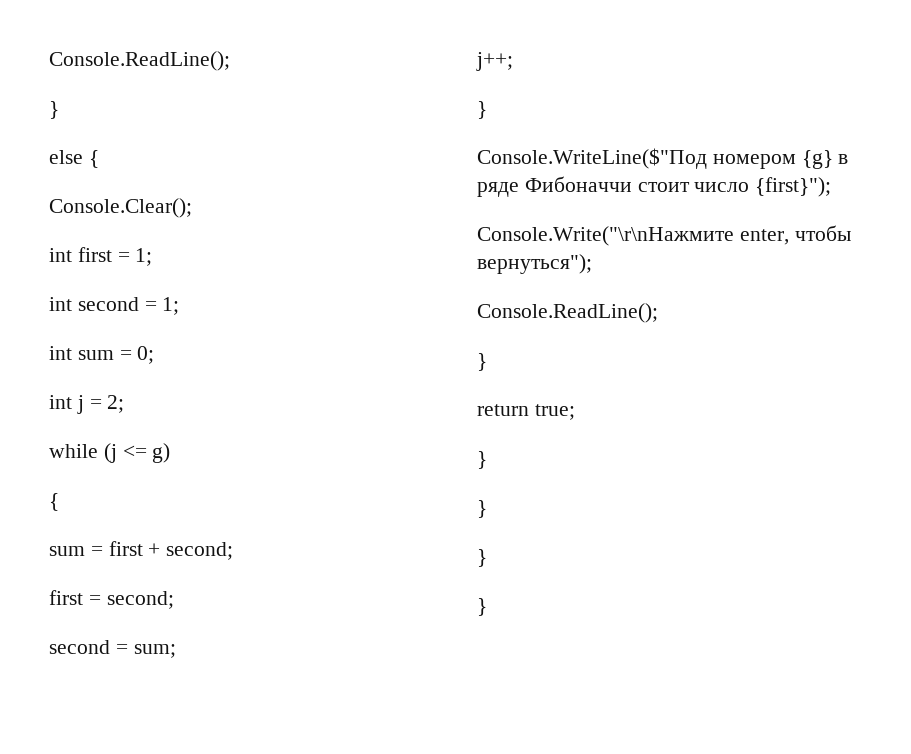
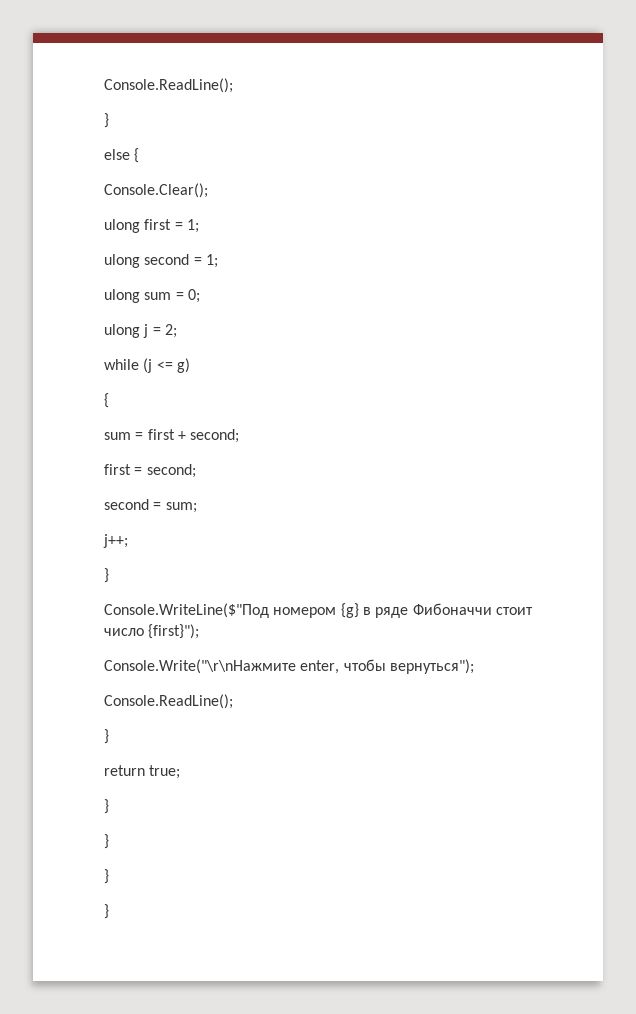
- int first = 1;
+ ulong first = 1;
- int second = 1;
+ ulong second = 1;
- int sum = 0;
+ ulong sum = 0;
- int j = 2;
+ ulong j = 2;

